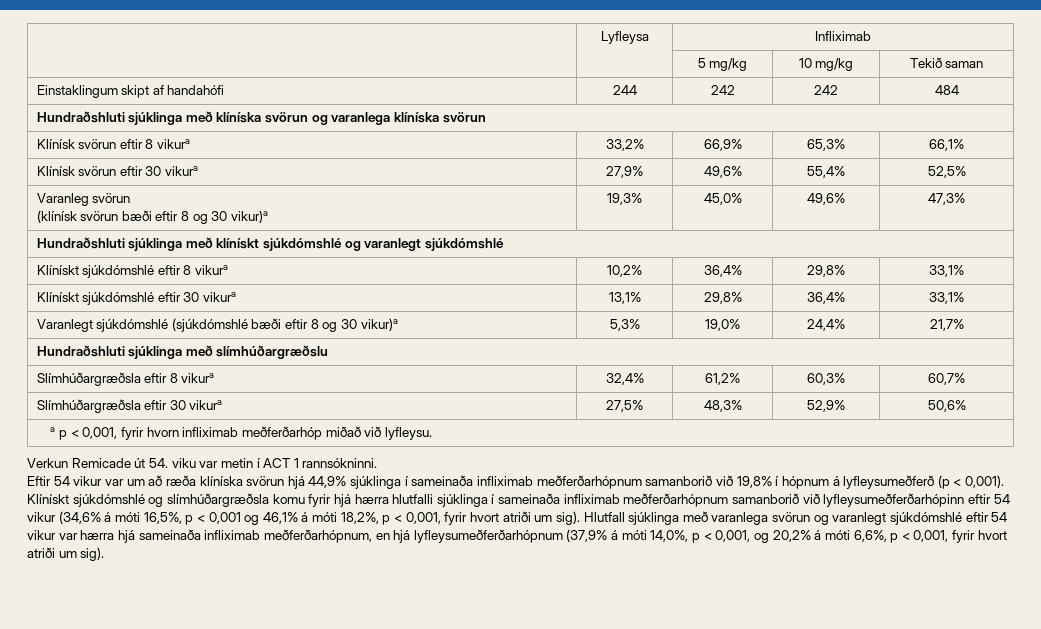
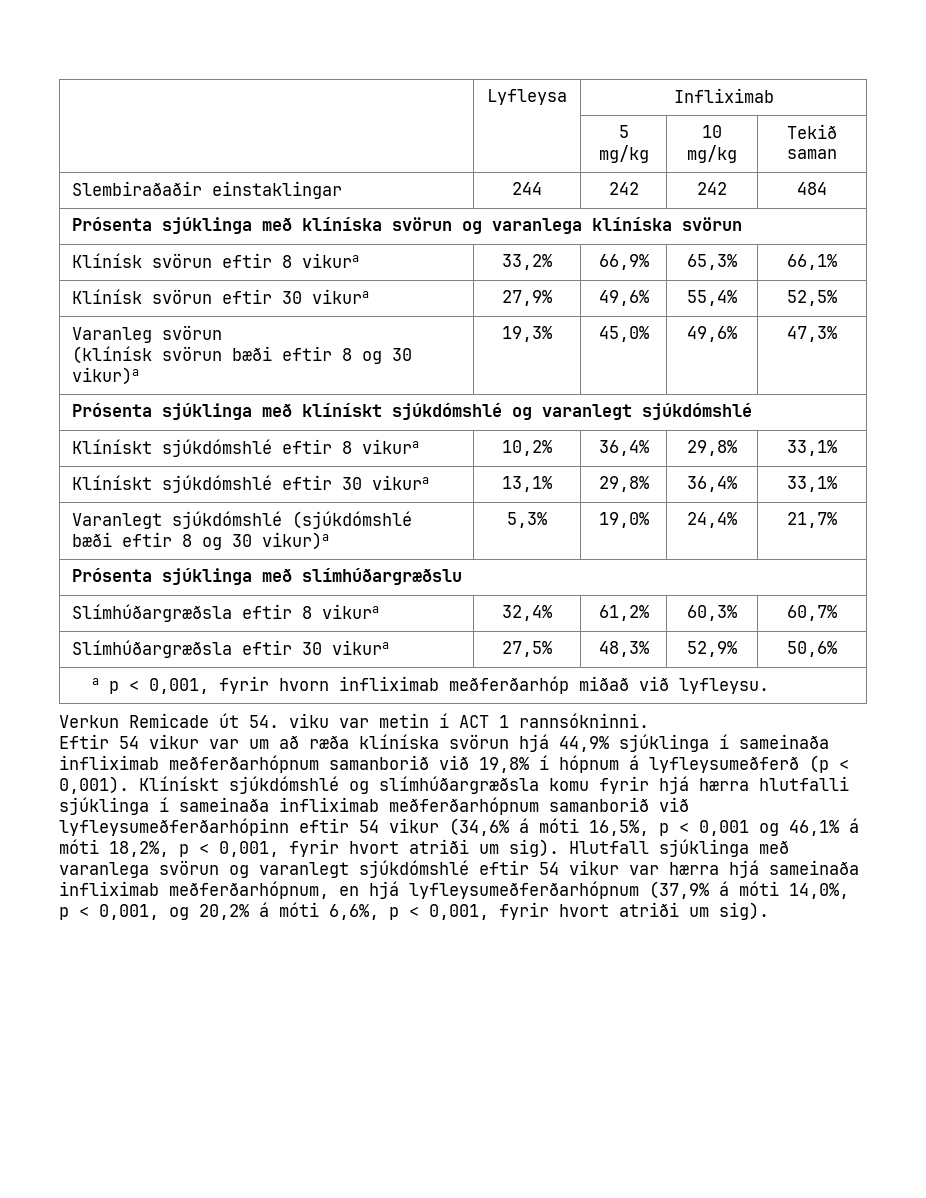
- Einstaklingum skipt af handahófi | 244 | 242 | 242 | 484
+ Slembiraðaðir einstaklingar | 244 | 242 | 242 | 484
- Hundraðshluti sjúklinga með klíníska svörun og varanlega klíníska svörun
+ Prósenta sjúklinga með klíníska svörun og varanlega klíníska svörun
- Hundraðshluti sjúklinga með klínískt sjúkdómshlé og varanlegt sjúkdómshlé
+ Prósenta sjúklinga með klínískt sjúkdómshlé og varanlegt sjúkdómshlé
- Hundraðshluti sjúklinga með slímhúðargræðslu
+ Prósenta sjúklinga með slímhúðargræðslu

